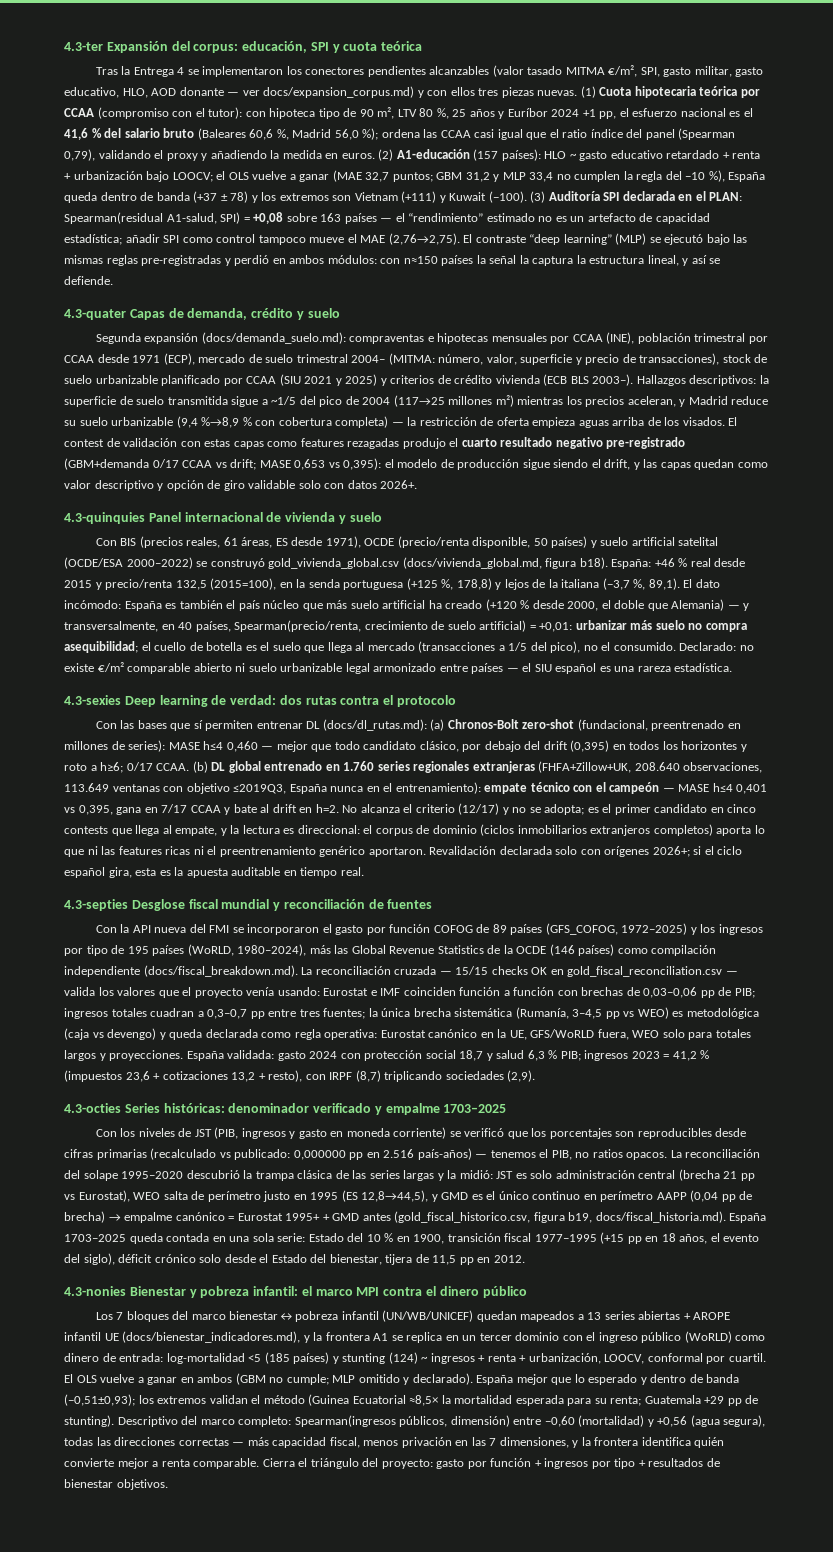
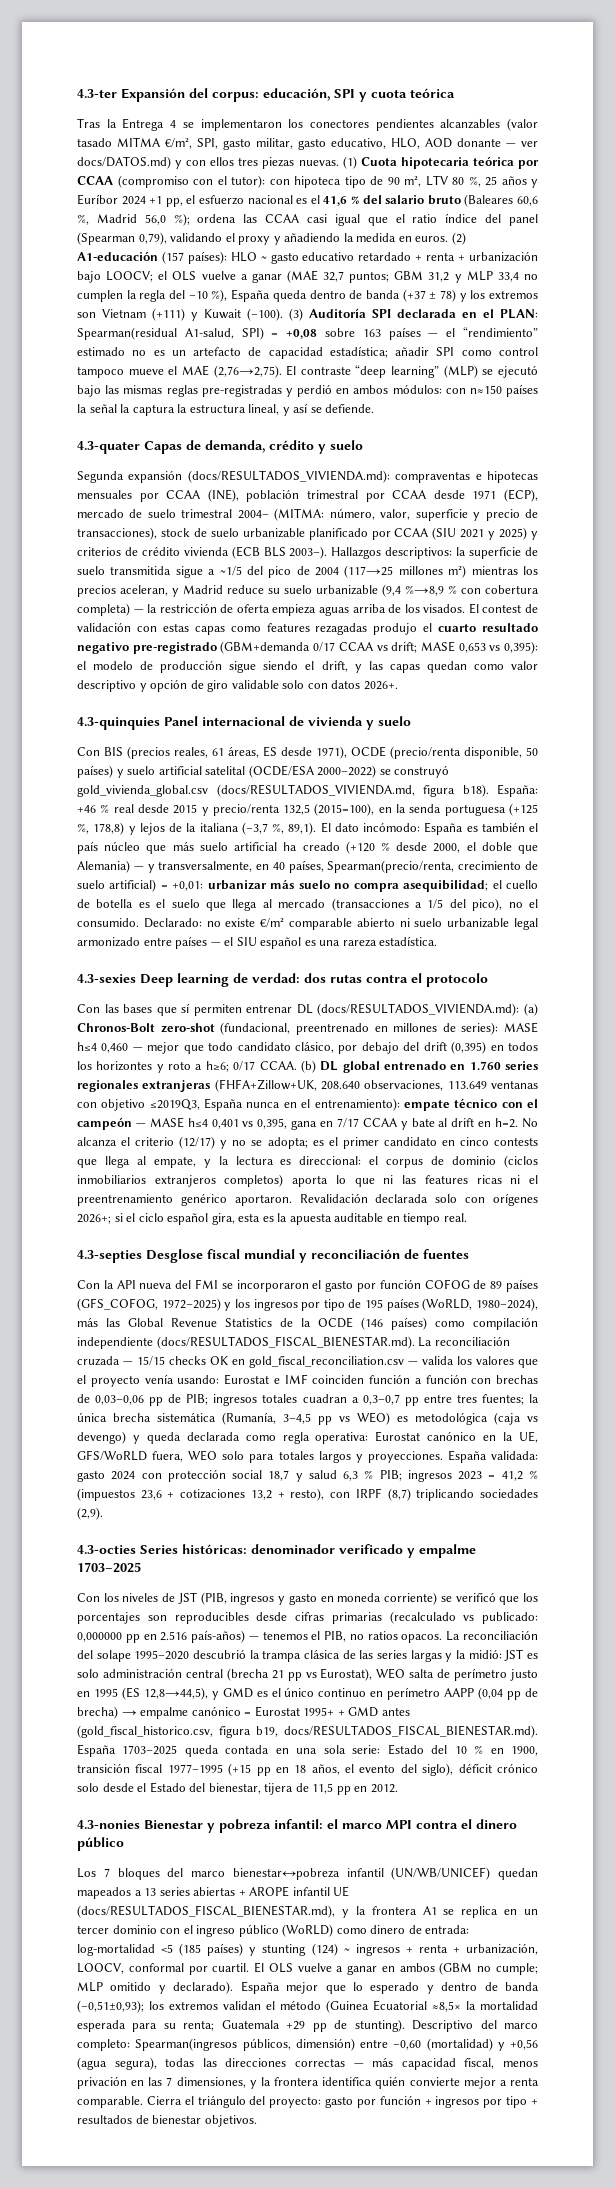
- Tras la Entrega 4 se implementaron los conectores pendientes alcanzables (valor tasado MITMA €/m², SPI, gasto militar, gasto educativo, HLO, AOD donante — ver docs/expansion_corpus.md) y con ellos tres piezas nuevas.
+ Tras la Entrega 4 se implementaron los conectores pendientes alcanzables (valor tasado MITMA €/m², SPI, gasto militar, gasto educativo, HLO, AOD donante — ver docs/DATOS.md) y con ellos tres piezas nuevas.
- Segunda expansión (docs/demanda_suelo.md): compraventas e hipotecas mensuales por CCAA (INE), población trimestral por CCAA desde 1971 (ECP), mercado de suelo trimestral 2004– (MITMA: número, valor, superficie y precio de transacciones), stock de suelo urbanizable planificado por CCAA (SIU 2021 y 2025) y criterios de crédito vivienda (ECB BLS 2003–).
+ Segunda expansión (docs/RESULTADOS_VIVIENDA.md): compraventas e hipotecas mensuales por CCAA (INE), población trimestral por CCAA desde 1971 (ECP), mercado de suelo trimestral 2004– (MITMA: número, valor, superficie y precio de transacciones), stock de suelo urbanizable planificado por CCAA (SIU 2021 y 2025) y criterios de crédito vivienda (ECB BLS 2003–).
- Con BIS (precios reales, 61 áreas, ES desde 1971), OCDE (precio/renta disponible, 50 países) y suelo artificial satelital (OCDE/ESA 2000–2022) se construyó gold_vivienda_global.csv (docs/vivienda_global.md, figura b18).
+ Con BIS (precios reales, 61 áreas, ES desde 1971), OCDE (precio/renta disponible, 50 países) y suelo artificial satelital (OCDE/ESA 2000–2022) se construyó gold_vivienda_global.csv (docs/RESULTADOS_VIVIENDA.md, figura b18).
- Con las bases que sí permiten entrenar DL (docs/dl_rutas.md): (a) Chronos-Bolt zero-shot (fundacional, preentrenado en millones de series): MASE h≤4 0,460 — mejor que todo candidato clásico, por debajo del drift (0,395) en todos los horizontes y roto a h≥6; 0/17 CCAA.
+ Con las bases que sí permiten entrenar DL (docs/RESULTADOS_VIVIENDA.md): (a) Chronos-Bolt zero-shot (fundacional, preentrenado en millones de series): MASE h≤4 0,460 — mejor que todo candidato clásico, por debajo del drift (0,395) en todos los horizontes y roto a h≥6; 0/17 CCAA.
- Con la API nueva del FMI se incorporaron el gasto por función COFOG de 89 países (GFS_COFOG, 1972–2025) y los ingresos por tipo de 195 países (WoRLD, 1980–2024), más las Global Revenue Statistics de la OCDE (146 países) como compilación independiente (docs/fiscal_breakdown.md). La reconciliación cruzada — 15/15 checks OK en gold_fiscal_reconciliation.csv — valida los valores que el proyecto venía usando:
+ Con la API nueva del FMI se incorporaron el gasto por función COFOG de 89 países (GFS_COFOG, 1972–2025) y los ingresos por tipo de 195 países (WoRLD, 1980–2024), más las Global Revenue Statistics de la OCDE (146 países) como compilación independiente (docs/RESULTADOS_FISCAL_BIENESTAR.md). La reconciliación cruzada — 15/15 checks OK en gold_fiscal_reconciliation.csv — valida los valores que el proyecto venía usando:
- JST es solo administración central (brecha 21 pp vs Eurostat), WEO salta de perímetro justo en 1995 (ES 12,8→44,5), y GMD es el único continuo en perímetro AAPP (0,04 pp de brecha) → empalme canónico = Eurostat 1995+ + GMD antes (gold_fiscal_historico.csv, figura b19, docs/fiscal_historia.md). España 1703–2025 queda contada en una sola serie:
+ JST es solo administración central (brecha 21 pp vs Eurostat), WEO salta de perímetro justo en 1995 (ES 12,8→44,5), y GMD es el único continuo en perímetro AAPP (0,04 pp de brecha) → empalme canónico = Eurostat 1995+ + GMD antes (gold_fiscal_historico.csv, figura b19, docs/RESULTADOS_FISCAL_BIENESTAR.md). España 1703–2025 queda contada en una sola serie:
- Los 7 bloques del marco bienestar↔pobreza infantil (UN/WB/UNICEF) quedan mapeados a 13 series abiertas + AROPE infantil UE (docs/bienestar_indicadores.md), y la frontera A1 se replica en un tercer dominio con el ingreso público (WoRLD) como dinero de entrada: log-mortalidad <5 (185 países) y stunting (124) ~ ingresos + renta + urbanización, LOOCV, conformal por cuartil.
+ Los 7 bloques del marco bienestar↔pobreza infantil (UN/WB/UNICEF) quedan mapeados a 13 series abiertas + AROPE infantil UE (docs/RESULTADOS_FISCAL_BIENESTAR.md), y la frontera A1 se replica en un tercer dominio con el ingreso público (WoRLD) como dinero de entrada: log-mortalidad <5 (185 países) y stunting (124) ~ ingresos + renta + urbanización, LOOCV, conformal por cuartil.

